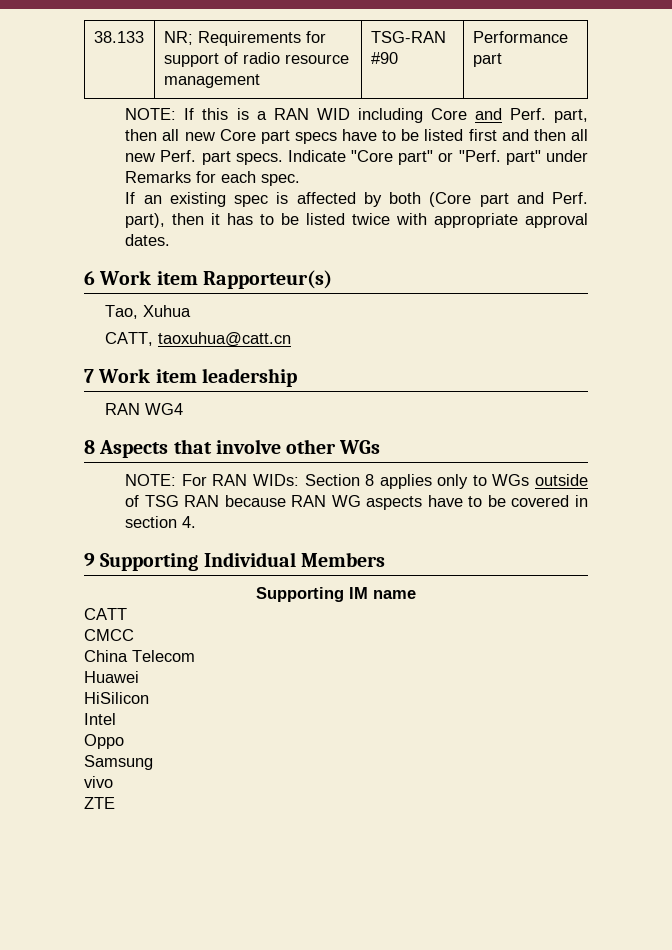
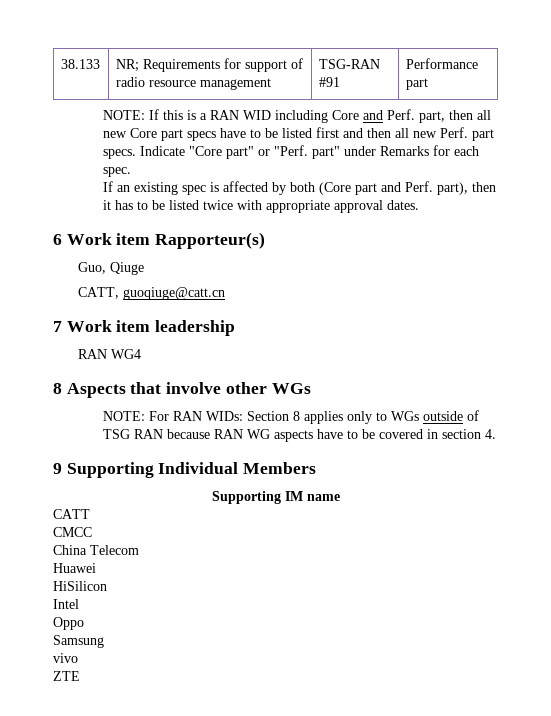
- 38.133 | NR; Requirements for support of radio resource management | TSG-RAN #90 | Performance part
+ 38.133 | NR; Requirements for support of radio resource management | TSG-RAN #91 | Performance part
- Tao, Xuhua
+ Guo, Qiuge
- CATT, taoxuhua@catt.cn
+ CATT, guoqiuge@catt.cn

